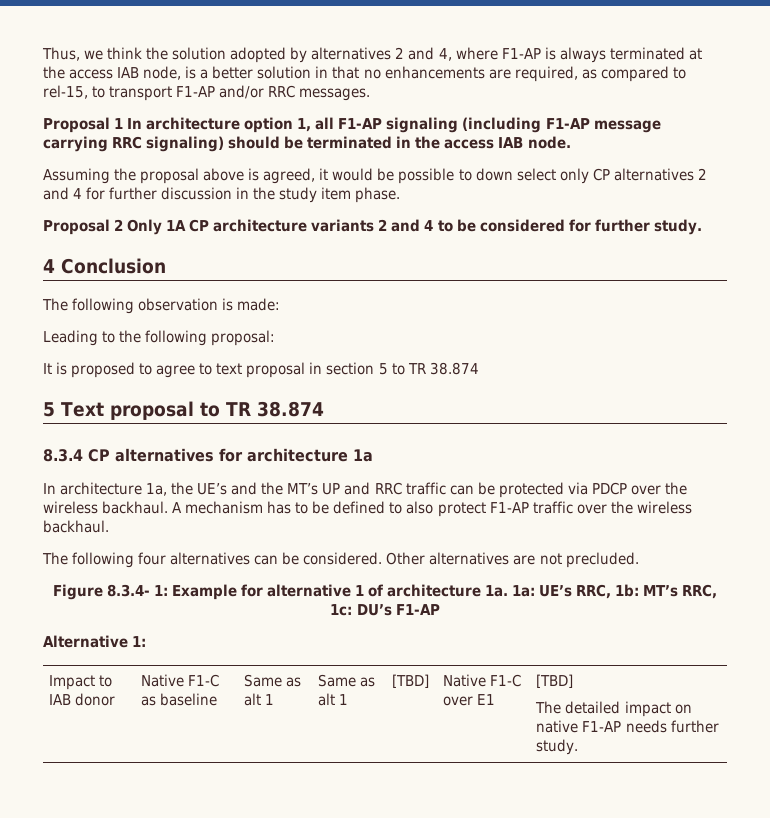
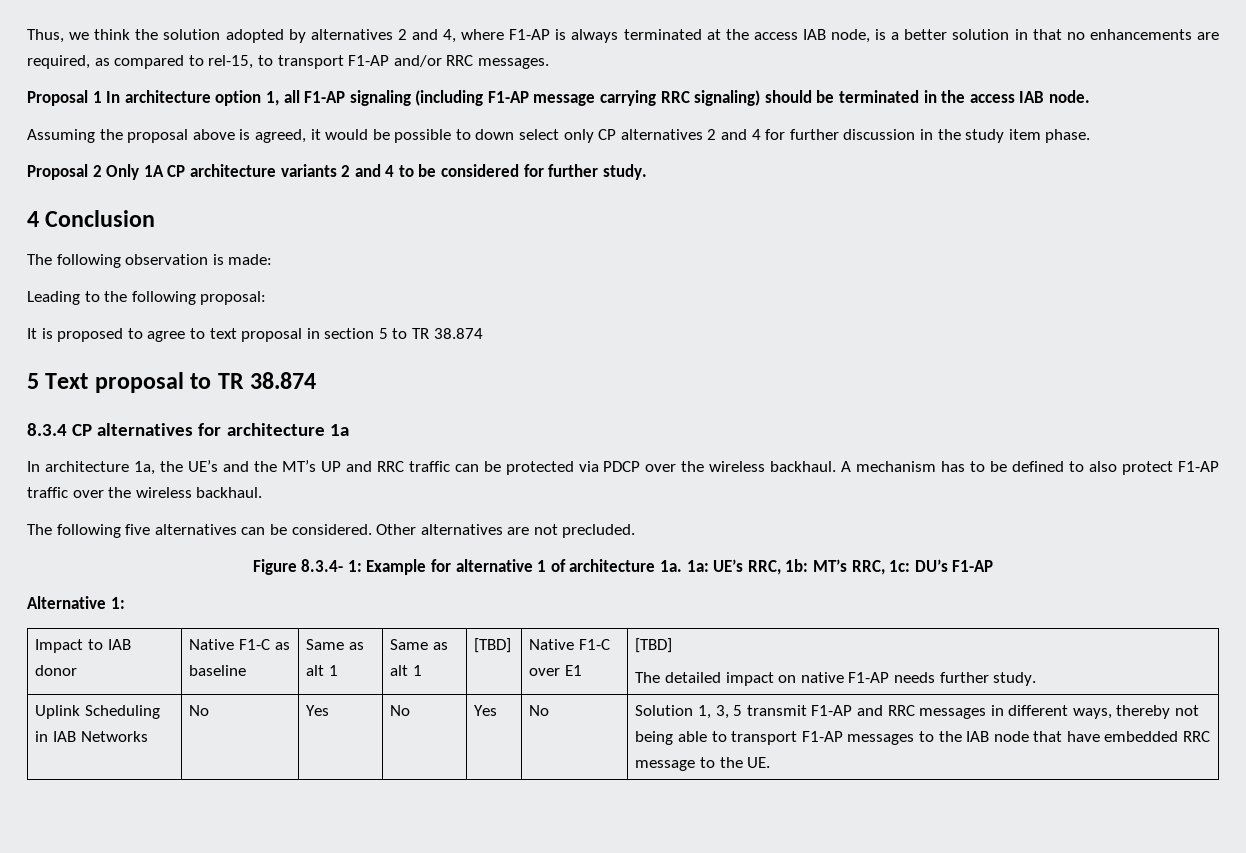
- The following four alternatives can be considered.
+ The following five alternatives can be considered.
+ Uplink Scheduling in IAB Networks | No | Yes | No | Yes | No | Solution 1, 3, 5 transmit F1-AP and RRC messages in different ways, thereby not being able to transport F1-AP messages to the IAB node that have embedded RRC message to the UE.

